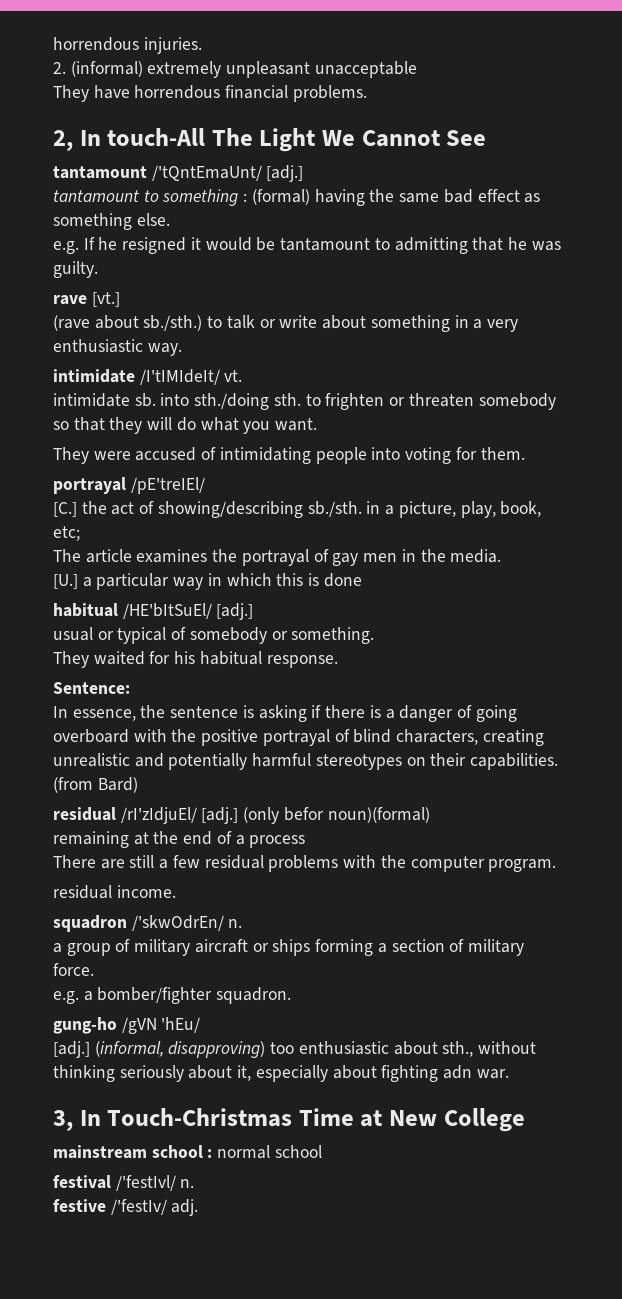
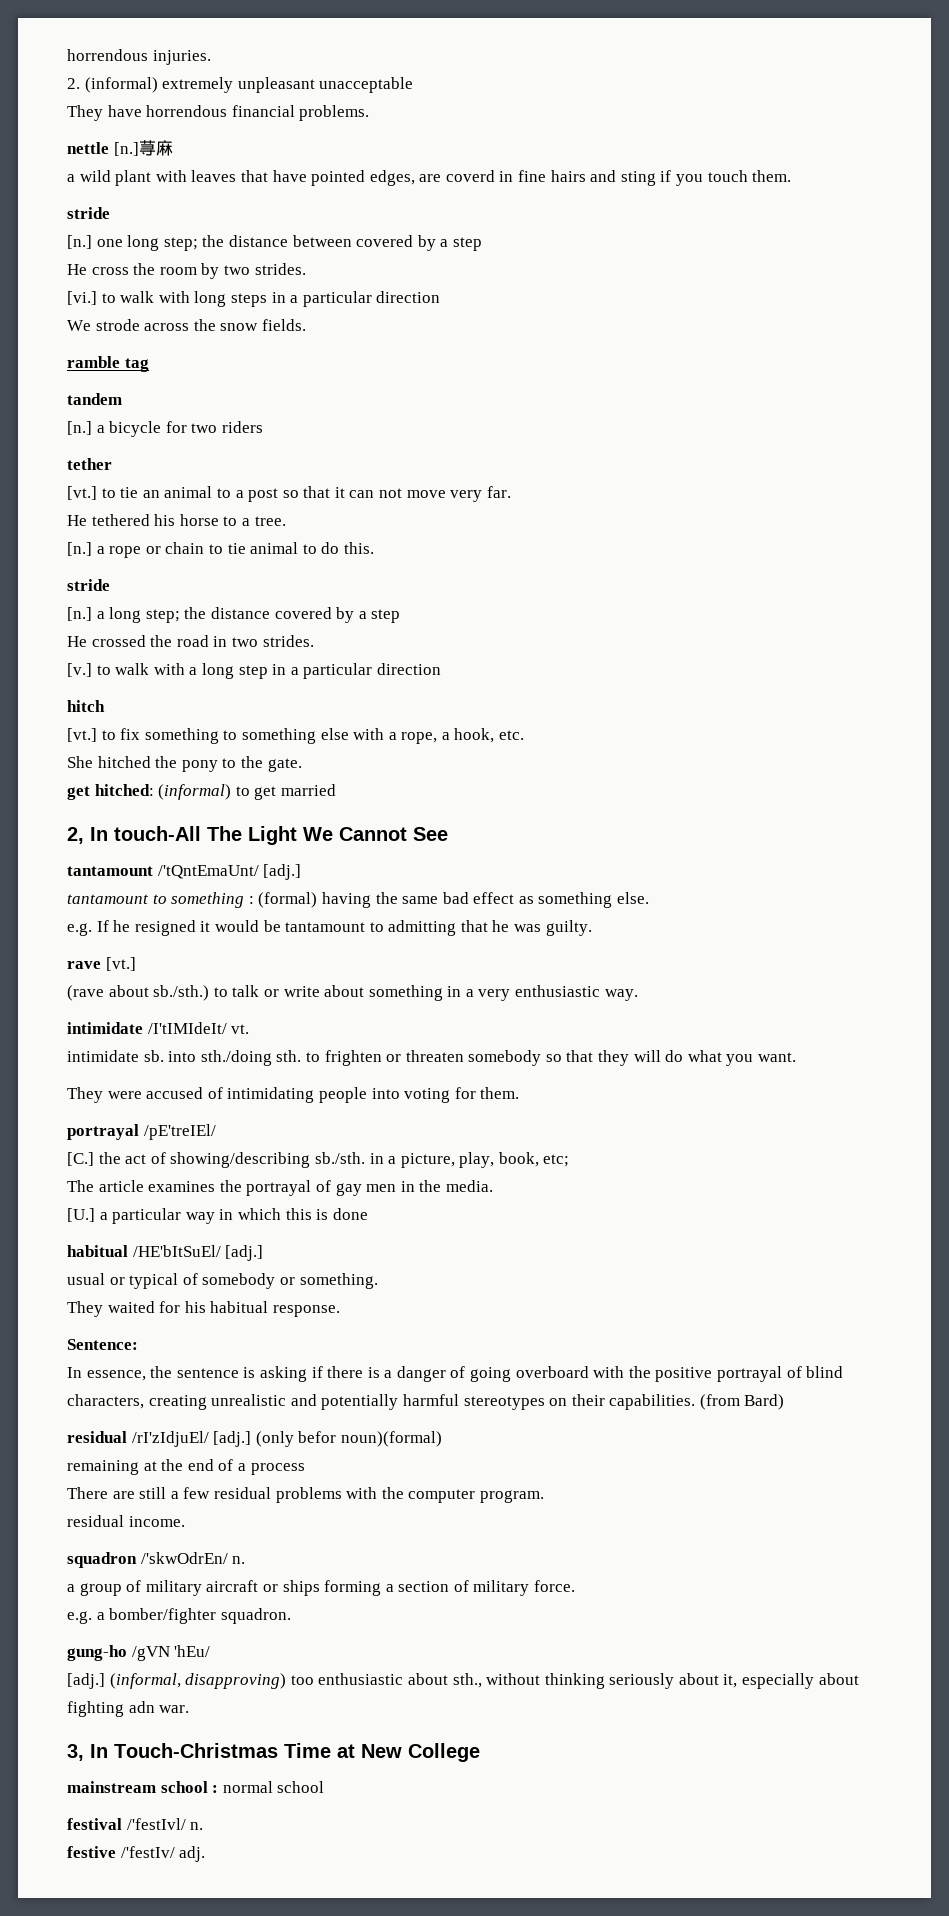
+ nettle [n.]荨麻
+ a wild plant with leaves that have pointed edges, are coverd in fine hairs and sting if you touch them.
+ stride
+ [n.] one long step; the distance between covered by a step
+ He cross the room by two strides.
+ [vi.] to walk with long steps in a particular direction
+ We strode across the snow fields.
+ ramble tag
+ tandem
+ [n.] a bicycle for two riders
+ tether
+ [vt.] to tie an animal to a post so that it can not move very far.
+ He tethered his horse to a tree.
+ [n.] a rope or chain to tie animal to do this.
+ stride
+ [n.] a long step; the distance covered by a step
+ He crossed the road in two strides.
+ [v.] to walk with a long step in a particular direction
+ hitch
+ [vt.] to fix something to something else with a rope, a hook, etc.
+ She hitched the pony to the gate.
+ get hitched: (informal) to get married

